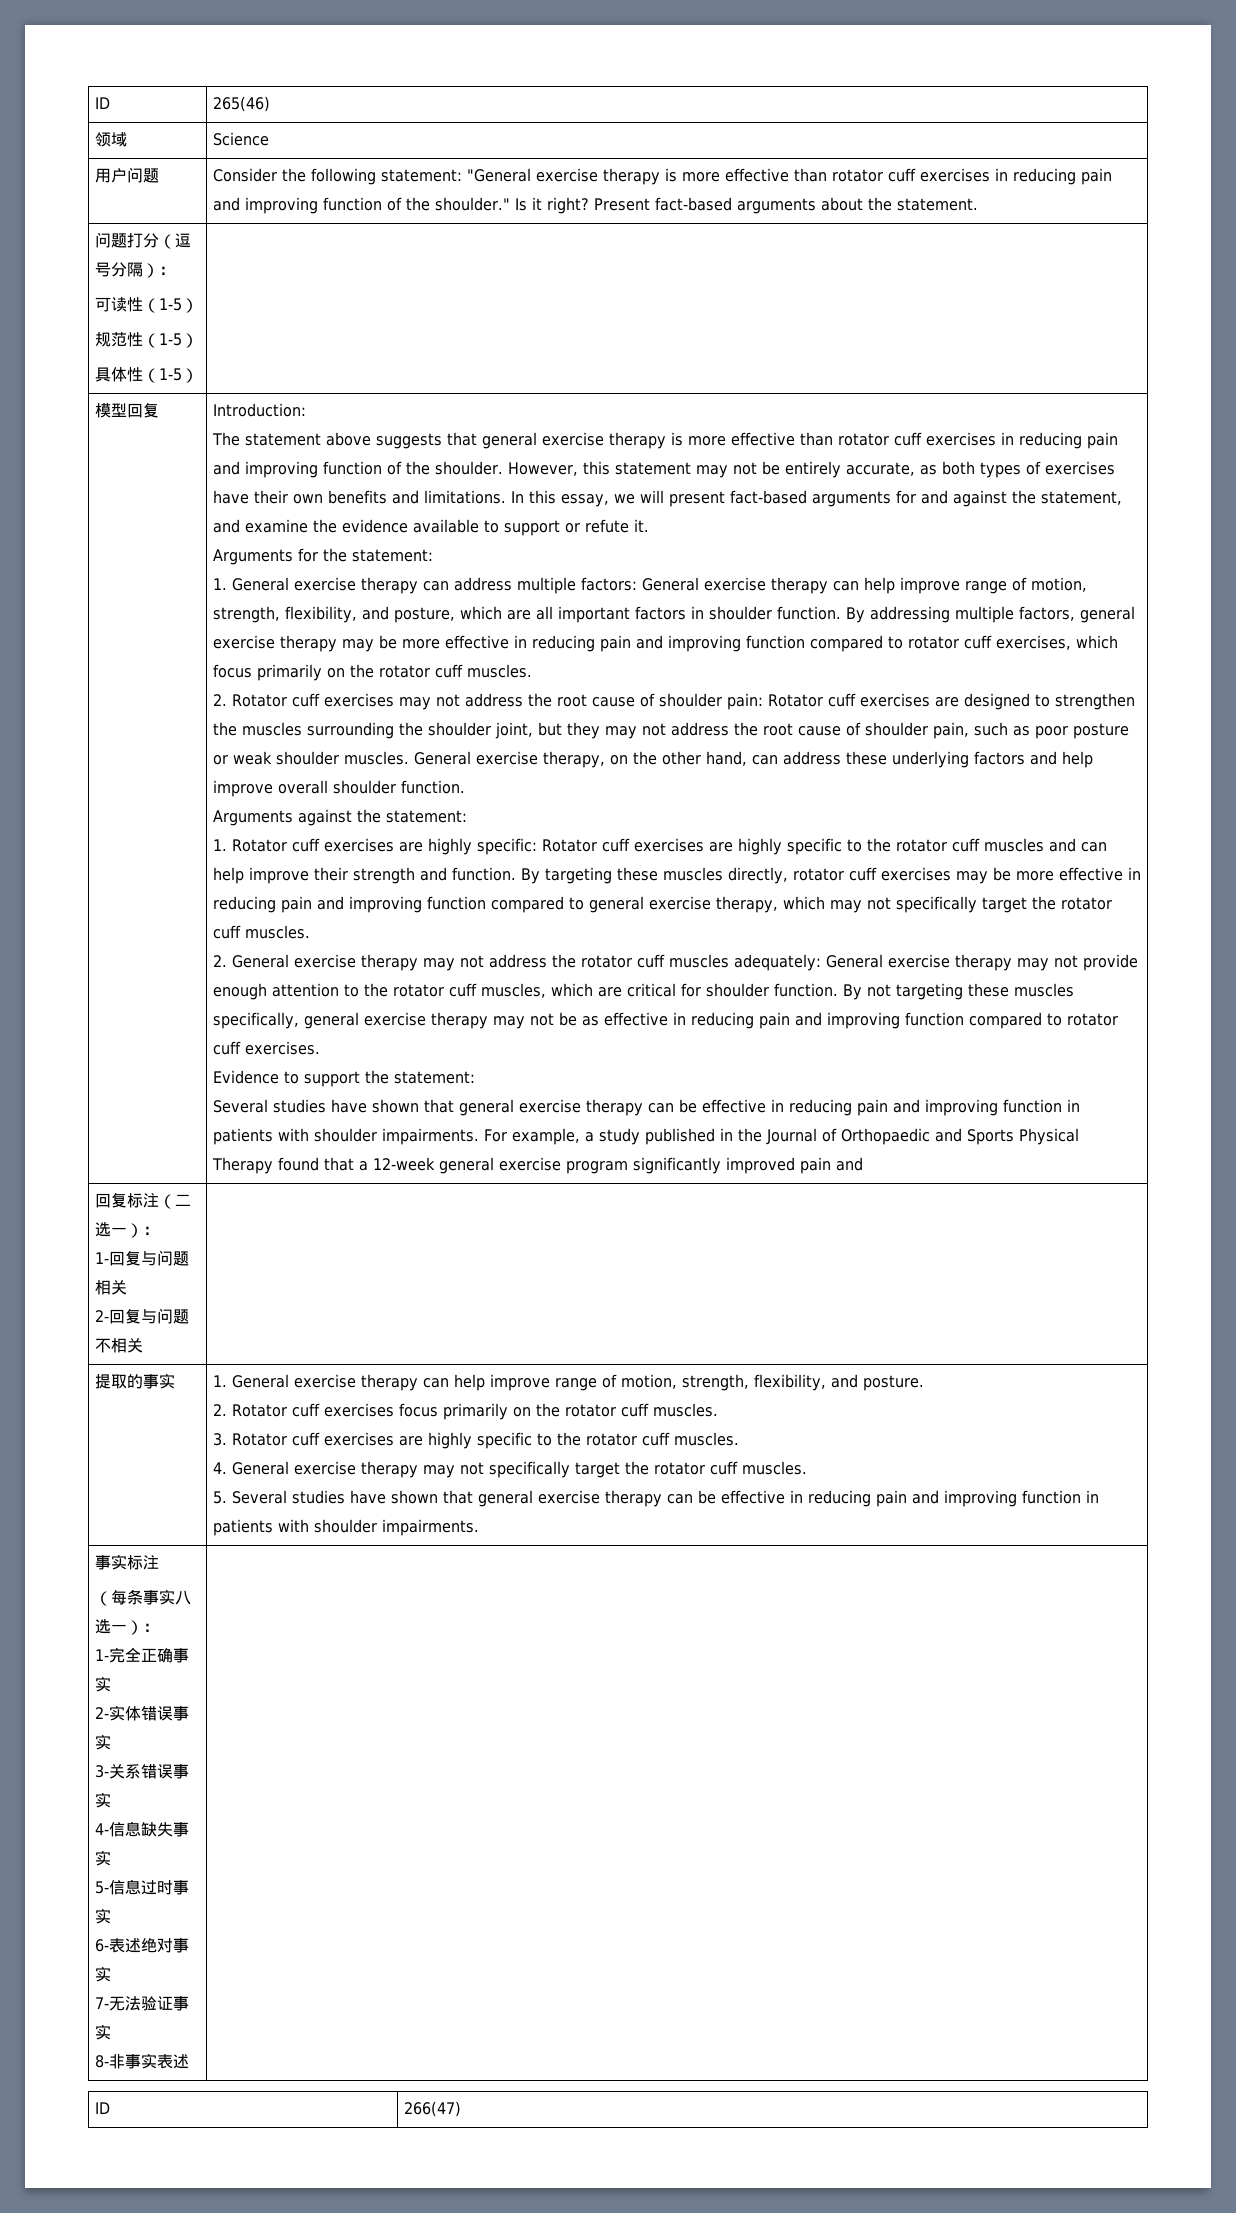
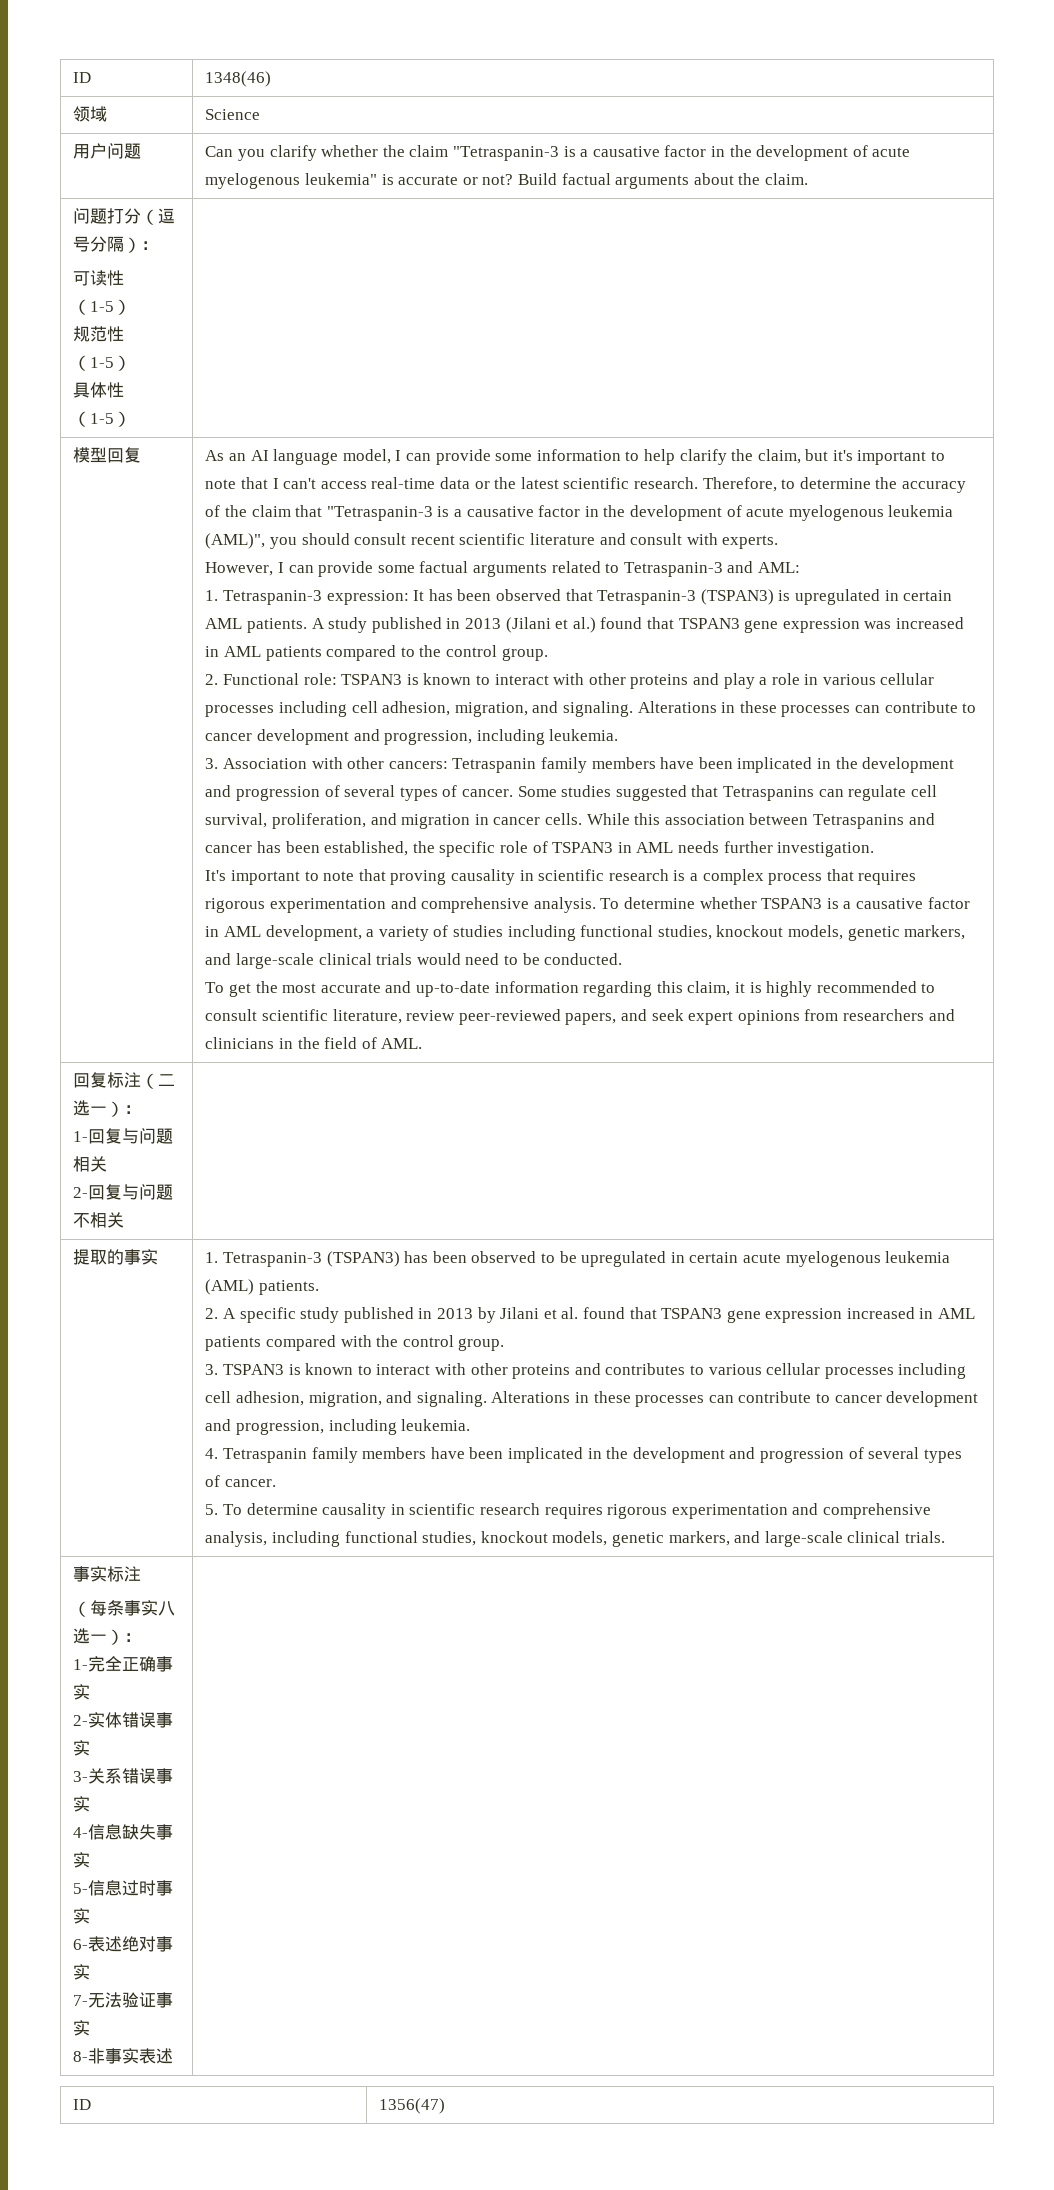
- ID | 265(46)
+ ID | 1348(46)
- 用户问题 | Consider the following statement: "General exercise therapy is more effective than rotator cuff exercises in reducing pain and improving function of the shoulder." Is it right? Present fact-based arguments about the statement.
+ 用户问题 | Can you clarify whether the claim "Tetraspanin-3 is a causative factor in the development of acute myelogenous leukemia" is accurate or not? Build factual arguments about the claim.
- Introduction:
- The statement above suggests that general exercise therapy is more effective than rotator cuff exercises in reducing pain and improving function of the shoulder. However, this statement may not be entirely accurate, as both types of exercises have their own benefits and limitations. In this essay, we will present fact-based arguments for and against the statement, and examine the evidence available to support or refute it.
- Arguments for the statement:
- 1. General exercise therapy can address multiple factors: General exercise therapy can help improve range of motion, strength, flexibility, and posture, which are all important factors in shoulder function. By addressing multiple factors, general exercise therapy may be more effective in reducing pain and improving function compared to rotator cuff exercises, which focus primarily on the rotator cuff muscles.
- 2. Rotator cuff exercises may not address the root cause of shoulder pain: Rotator cuff exercises are designed to strengthen the muscles surrounding the shoulder joint, but they may not address the root cause of shoulder pain, such as poor posture or weak shoulder muscles. General exercise therapy, on the other hand, can address these underlying factors and help improve overall shoulder function.
- Arguments against the statement:
- 1. Rotator cuff exercises are highly specific: Rotator cuff exercises are highly specific to the rotator cuff muscles and can help improve their strength and function. By targeting these muscles directly, rotator cuff exercises may be more effective in reducing pain and improving function compared to general exercise therapy, which may not specifically target the rotator cuff muscles.
- 2. General exercise therapy may not address the rotator cuff muscles adequately: General exercise therapy may not provide enough attention to the rotator cuff muscles, which are critical for shoulder function. By not targeting these muscles specifically, general exercise therapy may not be as effective in reducing pain and improving function compared to rotator cuff exercises.
- Evidence to support the statement:
- Several studies have shown that general exercise therapy can be effective in reducing pain and improving function in patients with shoulder impairments. For example, a study published in the Journal of Orthopaedic and Sports Physical Therapy found that a 12-week general exercise program significantly improved pain and
+ As an AI language model, I can provide some information to help clarify the claim, but it's important to note that I can't access real-time data or the latest scientific research. Therefore, to determine the accuracy of the claim that "Tetraspanin-3 is a causative factor in the development of acute myelogenous leukemia (AML)", you should consult recent scientific literature and consult with experts.
+ However, I can provide some factual arguments related to Tetraspanin-3 and AML:
+ 1. Tetraspanin-3 expression: It has been observed that Tetraspanin-3 (TSPAN3) is upregulated in certain AML patients. A study published in 2013 (Jilani et al.) found that TSPAN3 gene expression was increased in AML patients compared to the control group.
+ 2. Functional role: TSPAN3 is known to interact with other proteins and play a role in various cellular processes including cell adhesion, migration, and signaling. Alterations in these processes can contribute to cancer development and progression, including leukemia.
+ 3. Association with other cancers: Tetraspanin family members have been implicated in the development and progression of several types of cancer. Some studies suggested that Tetraspanins can regulate cell survival, proliferation, and migration in cancer cells. While this association between Tetraspanins and cancer has been established, the specific role of TSPAN3 in AML needs further investigation.
+ It's important to note that proving causality in scientific research is a complex process that requires rigorous experimentation and comprehensive analysis. To determine whether TSPAN3 is a causative factor in AML development, a variety of studies including functional studies, knockout models, genetic markers, and large-scale clinical trials would need to be conducted.
+ To get the most accurate and up-to-date information regarding this claim, it is highly recommended to consult scientific literature, review peer-reviewed papers, and seek expert opinions from researchers and clinicians in the field of AML.
- 1. General exercise therapy can help improve range of motion, strength, flexibility, and posture.
- 2. Rotator cuff exercises focus primarily on the rotator cuff muscles.
- 3. Rotator cuff exercises are highly specific to the rotator cuff muscles.
- 4. General exercise therapy may not specifically target the rotator cuff muscles.
- 5. Several studies have shown that general exercise therapy can be effective in reducing pain and improving function in patients with shoulder impairments.
+ 1. Tetraspanin-3 (TSPAN3) has been observed to be upregulated in certain acute myelogenous leukemia (AML) patients.
+ 2. A specific study published in 2013 by Jilani et al. found that TSPAN3 gene expression increased in AML patients compared with the control group.
+ 3. TSPAN3 is known to interact with other proteins and contributes to various cellular processes including cell adhesion, migration, and signaling. Alterations in these processes can contribute to cancer development and progression, including leukemia.
+ 4. Tetraspanin family members have been implicated in the development and progression of several types of cancer.
+ 5. To determine causality in scientific research requires rigorous experimentation and comprehensive analysis, including functional studies, knockout models, genetic markers, and large-scale clinical trials.
- ID | 266(47)
+ ID | 1356(47)

